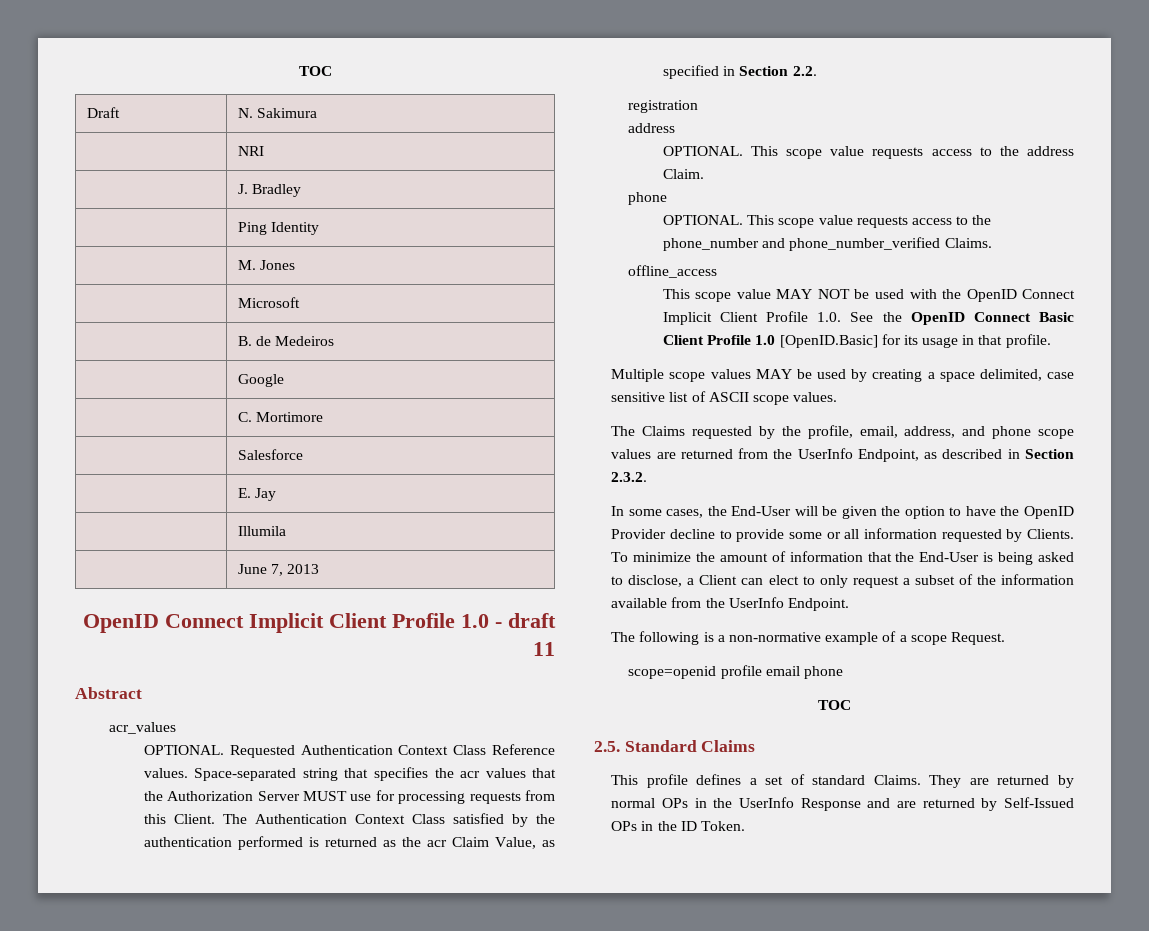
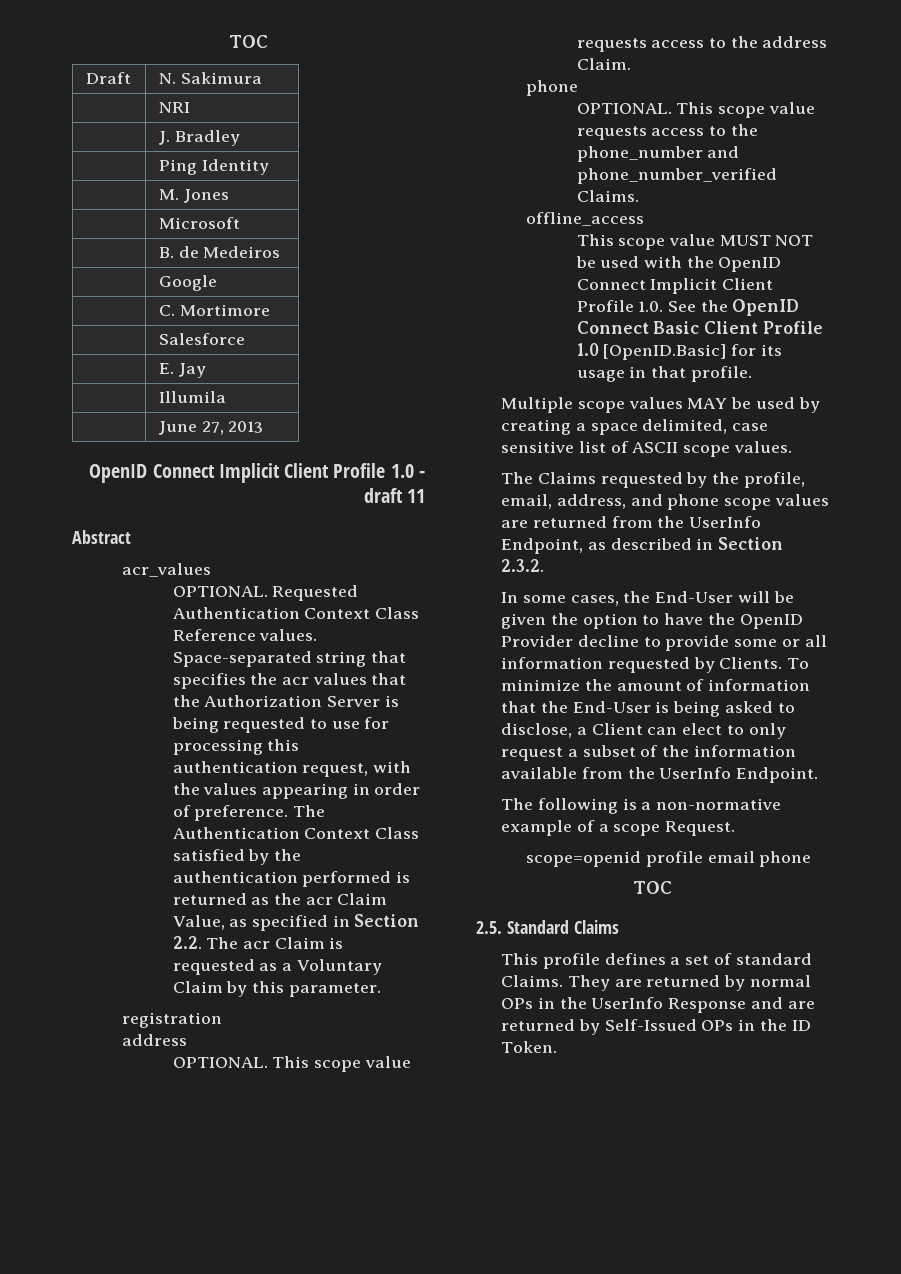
- | June 7, 2013
+ | June 27, 2013
- Space-separated string that specifies the acr values that the Authorization Server MUST use for processing requests from this Client.
+ Space-separated string that specifies the acr values that the Authorization Server is being requested to use for processing this authentication request, with the values appearing in order of preference.
- The Authentication Context Class satisfied by the authentication performed is returned as the acr Claim Value, as specified in Section 2.2.
+ The Authentication Context Class satisfied by the authentication performed is returned as the acr Claim Value, as specified in Section 2.2. The acr Claim is requested as a Voluntary Claim by this parameter.
- This scope value MAY NOT be used with the OpenID Connect Implicit Client Profile 1.0. See the OpenID Connect Basic Client Profile 1.0 [OpenID.Basic] for its usage in that profile.
+ This scope value MUST NOT be used with the OpenID Connect Implicit Client Profile 1.0. See the OpenID Connect Basic Client Profile 1.0 [OpenID.Basic] for its usage in that profile.

